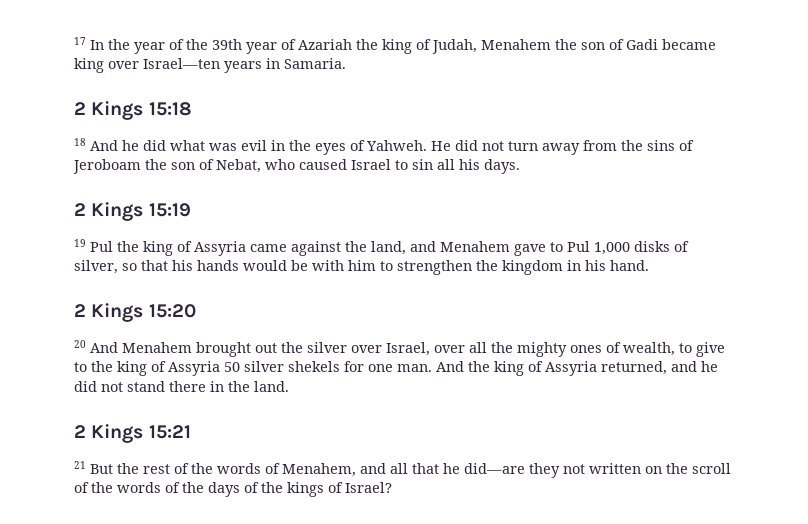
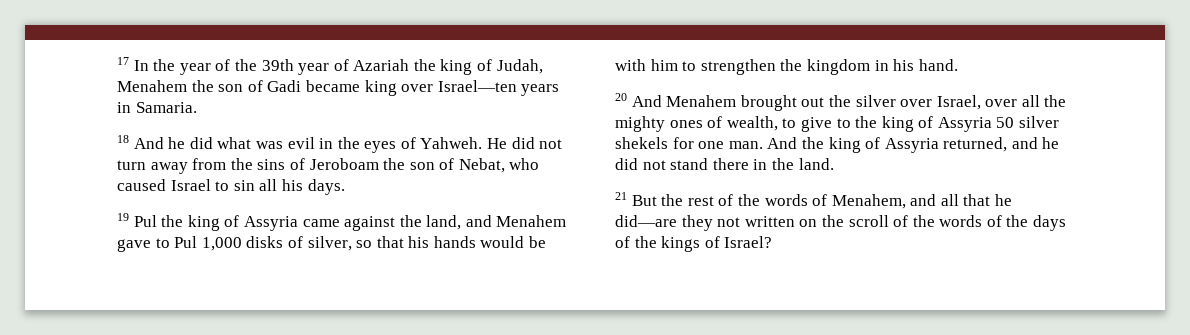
- 2 Kings 15:18
- 2 Kings 15:19
- 2 Kings 15:20
- 2 Kings 15:21

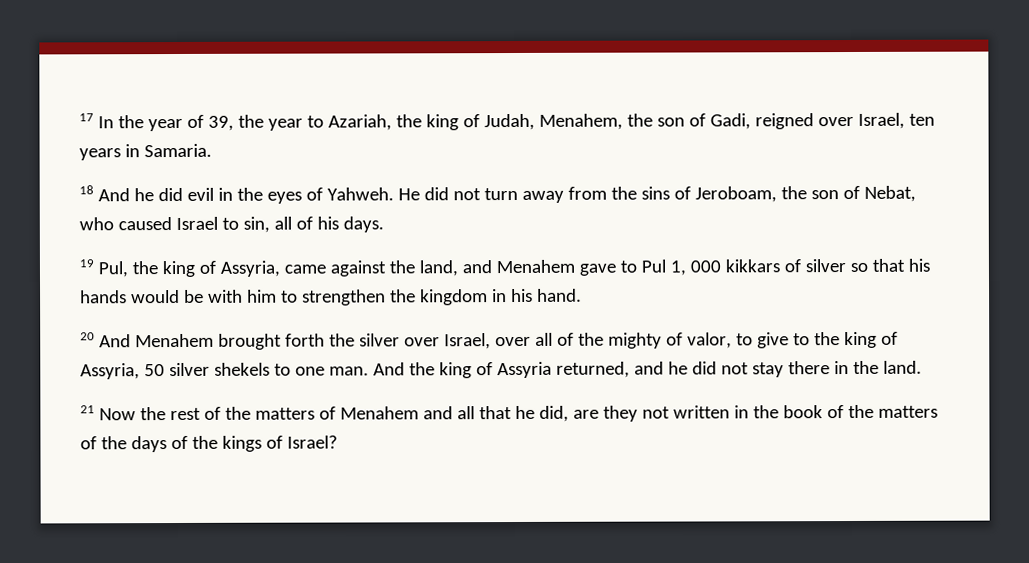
- 17 In the year of the 39th year of Azariah the king of Judah, Menahem the son of Gadi became king over Israel—ten years in Samaria.
+ 17 In the year of 39, the year to Azariah, the king of Judah, Menahem, the son of Gadi, reigned over Israel, ten years in Samaria.
- 18 And he did what was evil in the eyes of Yahweh.
+ 18 And he did evil in the eyes of Yahweh.
- He did not turn away from the sins of Jeroboam the son of Nebat, who caused Israel to sin all his days.
+ He did not turn away from the sins of Jeroboam, the son of Nebat, who caused Israel to sin, all of his days.
- 19 Pul the king of Assyria came against the land, and Menahem gave to Pul 1,000 disks of silver, so that his hands would be with him to strengthen the kingdom in his hand.
+ 19 Pul, the king of Assyria, came against the land, and Menahem gave to Pul 1, 000 kikkars of silver so that his hands would be with him to strengthen the kingdom in his hand.
- 20 And Menahem brought out the silver over Israel, over all the mighty ones of wealth, to give to the king of Assyria 50 silver shekels for one man.
+ 20 And Menahem brought forth the silver over Israel, over all of the mighty of valor, to give to the king of Assyria, 50 silver shekels to one man.
- And the king of Assyria returned, and he did not stand there in the land.
+ And the king of Assyria returned, and he did not stay there in the land.
- 21 But the rest of the words of Menahem, and all that he did—are they not written on the scroll of the words of the days of the kings of Israel?
+ 21 Now the rest of the matters of Menahem and all that he did, are they not written in the book of the matters of the days of the kings of Israel?

